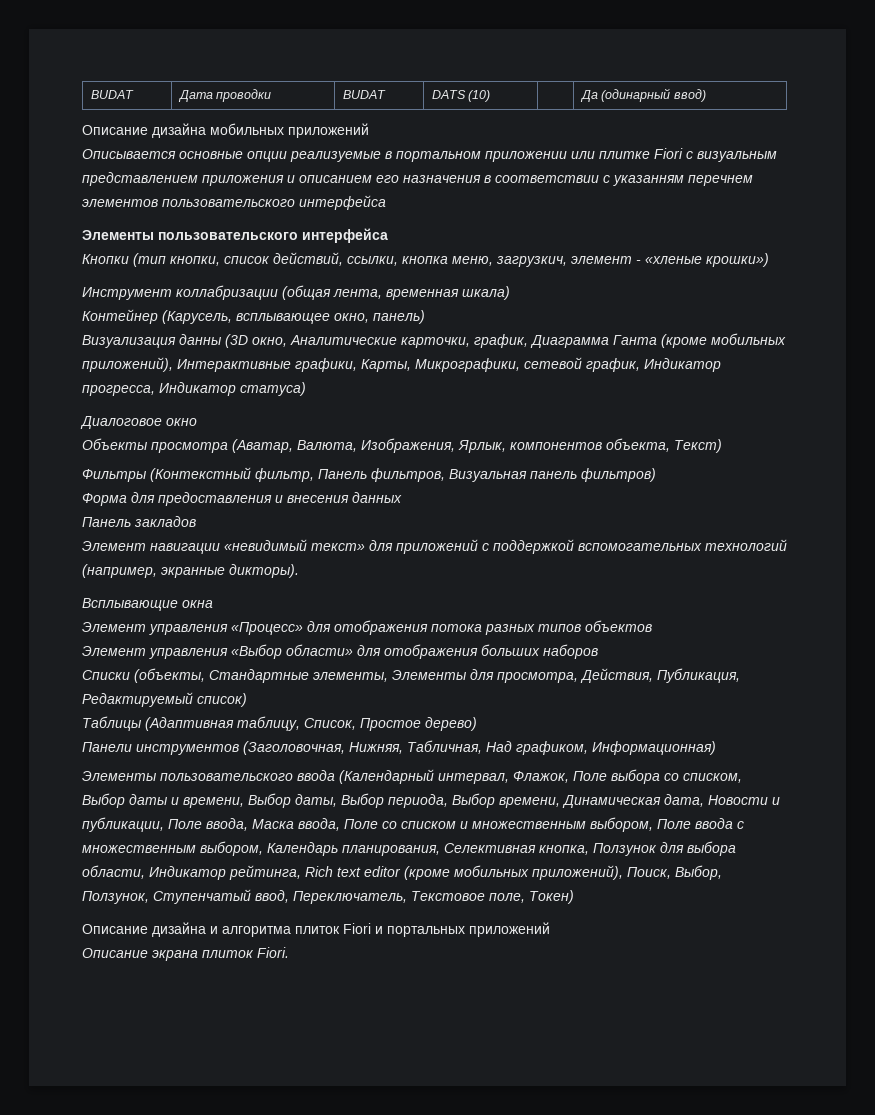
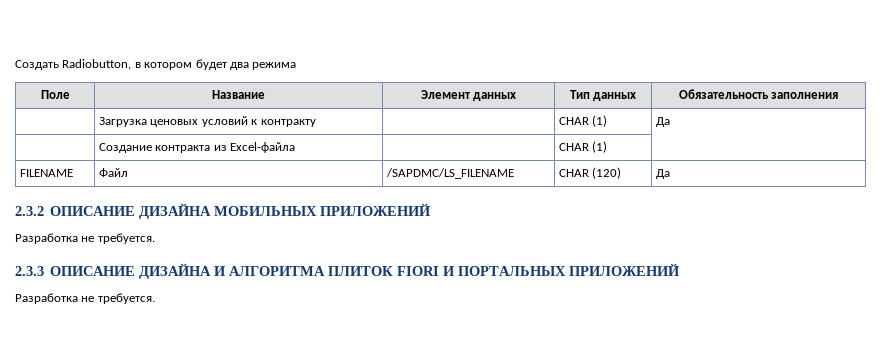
- BUDAT | Дата проводки | BUDAT | DATS (10) | | Да (одинарный ввод)
- Описание дизайна мобильных приложений
- Описывается основные опции реализуемые в портальном приложении или плитке Fiori с визуальным представлением приложения и описанием его назначения в соответствии с указанням перечнем элементов пользовательского интерфейса
- Элементы пользовательского интерфейса
- Кнопки (тип кнопки, список действий, ссылки, кнопка меню, загрузкич, элемент - «хленые крошки»)
- Инструмент коллабризации (общая лента, временная шкала)
- Контейнер (Карусель, всплывающее окно, панель)
- Визуализация данны (3D окно, Аналитические карточки, график, Диаграмма Ганта (кроме мобильных приложений), Интерактивные графики, Карты, Микрографики, сетевой график, Индикатор прогресса, Индикатор статуса)
- Диалоговое окно
- Объекты просмотра (Аватар, Валюта, Изображения, Ярлык, компонентов объекта, Текст)
- Фильтры (Контекстный фильтр, Панель фильтров, Визуальная панель фильтров)
- Форма для предоставления и внесения данных
- Панель закладов
- Элемент навигации «невидимый текст» для приложений с поддержкой вспомогательных технологий (например, экранные дикторы).
- Всплывающие окна
- Элемент управления «Процесс» для отображения потока разных типов объектов
- Элемент управления «Выбор области» для отображения больших наборов
- Списки (объекты, Стандартные элементы, Элементы для просмотра, Действия, Публикация, Редактируемый список)
- Таблицы (Адаптивная таблицу, Список, Простое дерево)
- Панели инструментов (Заголовочная, Нижняя, Табличная, Над графиком, Информационная)
- Элементы пользовательского ввода (Календарный интервал, Флажок, Поле выбора со списком, Выбор даты и времени, Выбор даты, Выбор периода, Выбор времени, Динамическая дата, Новости и публикации, Поле ввода, Маска ввода, Поле со списком и множественным выбором, Поле ввода с множественным выбором, Календарь планирования, Селективная кнопка, Ползунок для выбора области, Индикатор рейтинга, Rich text editor (кроме мобильных приложений), Поиск, Выбор, Ползунок, Ступенчатый ввод, Переключатель, Текстовое поле, Токен)
- Описание дизайна и алгоритма плиток Fiori и портальных приложений
- Описание экрана плиток Fiori.
+ Создать Radiobutton, в котором будет два режима
+ Поле | Название | Элемент данных | Тип данных | Обязательность заполнения
+ | Загрузка ценовых условий к контракту | | CHAR (1) | Да
+ | Создание контракта из Excel-файла | | CHAR (1) |
+ FILENAME | Файл | /SAPDMC/LS_FILENAME | CHAR (120) | Да
+ 2.3.2 ОПИСАНИЕ ДИЗАЙНА МОБИЛЬНЫХ ПРИЛОЖЕНИЙ
+ Разработка не требуется.
+ 2.3.3 ОПИСАНИЕ ДИЗАЙНА И АЛГОРИТМА ПЛИТОК FIORI И ПОРТАЛЬНЫХ ПРИЛОЖЕНИЙ
+ Разработка не требуется.

